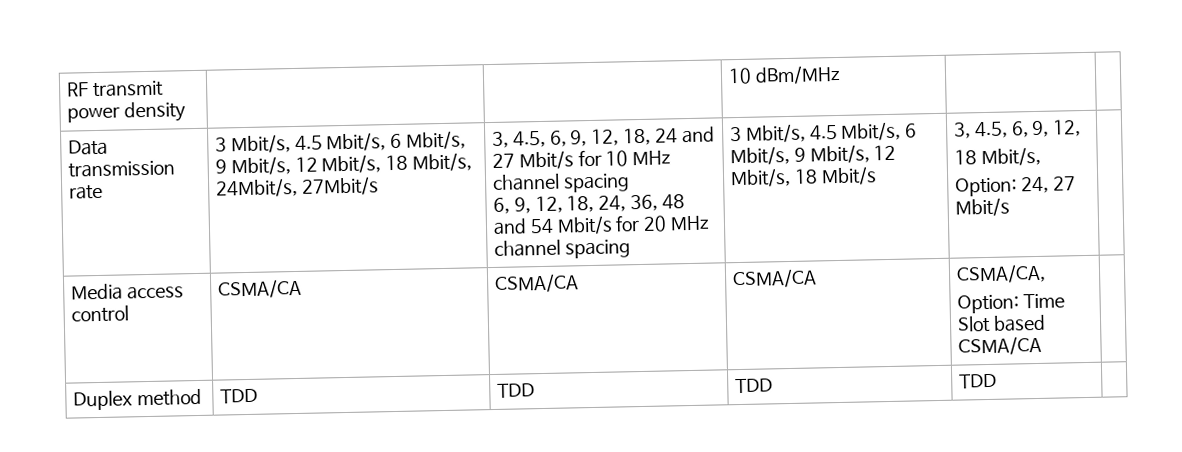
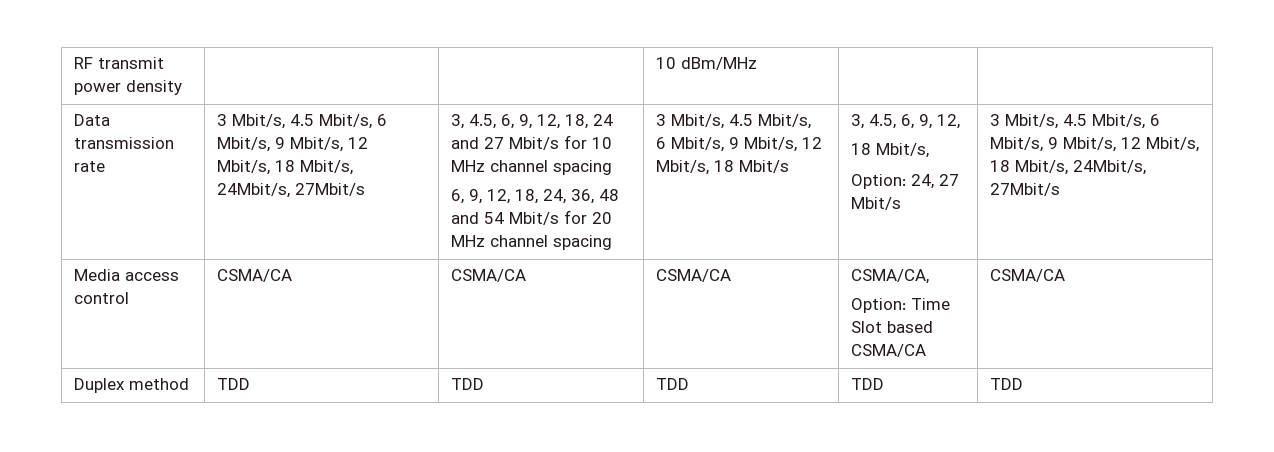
- Option: 24, 27 Mbit/s
+ Option: 24, 27 Mbit/s | 3 Mbit/s, 4.5 Mbit/s, 6 Mbit/s, 9 Mbit/s, 12 Mbit/s, 18 Mbit/s, 24Mbit/s, 27Mbit/s
  Media access control | CSMA/CA | CSMA/CA | CSMA/CA | CSMA/CA,
- Option: Time Slot based CSMA/CA |
+ Option: Time Slot based CSMA/CA | CSMA/CA
- Duplex method | TDD | TDD | TDD | TDD |
+ Duplex method | TDD | TDD | TDD | TDD | TDD

